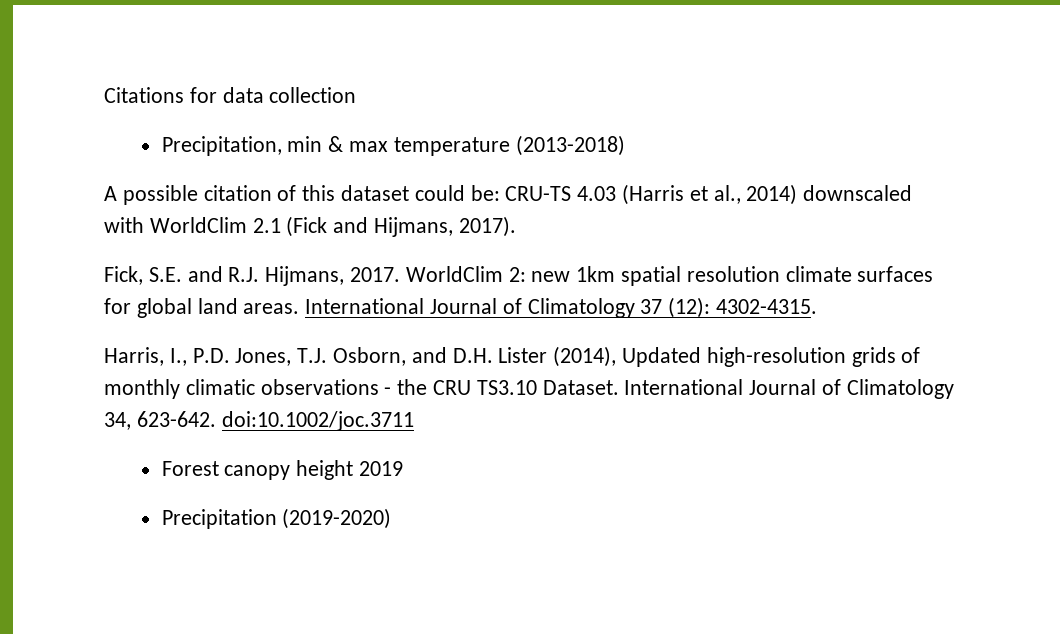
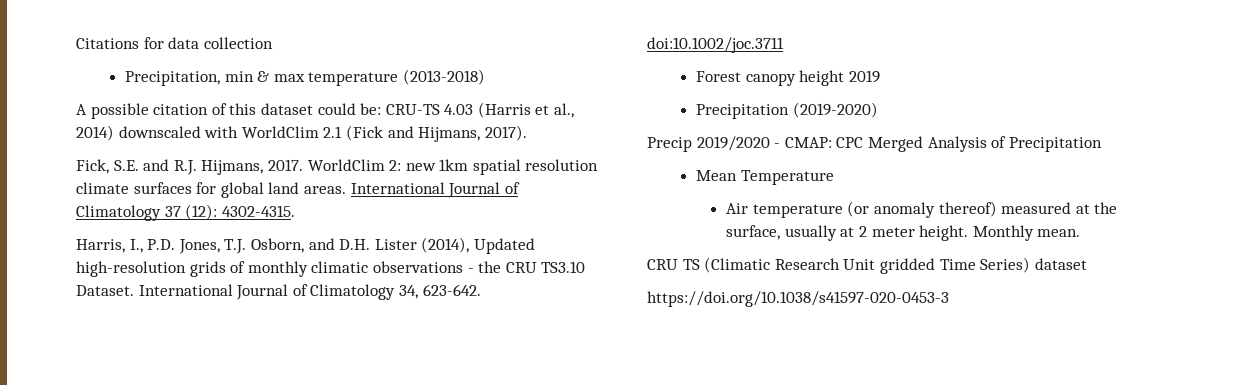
+ Precip 2019/2020 - CMAP: CPC Merged Analysis of Precipitation
+ Mean Temperature
+ Air temperature (or anomaly thereof) measured at the surface, usually at 2 meter height. Monthly mean.
+ CRU TS (Climatic Research Unit gridded Time Series) dataset
+ https://doi.org/10.1038/s41597-020-0453-3

